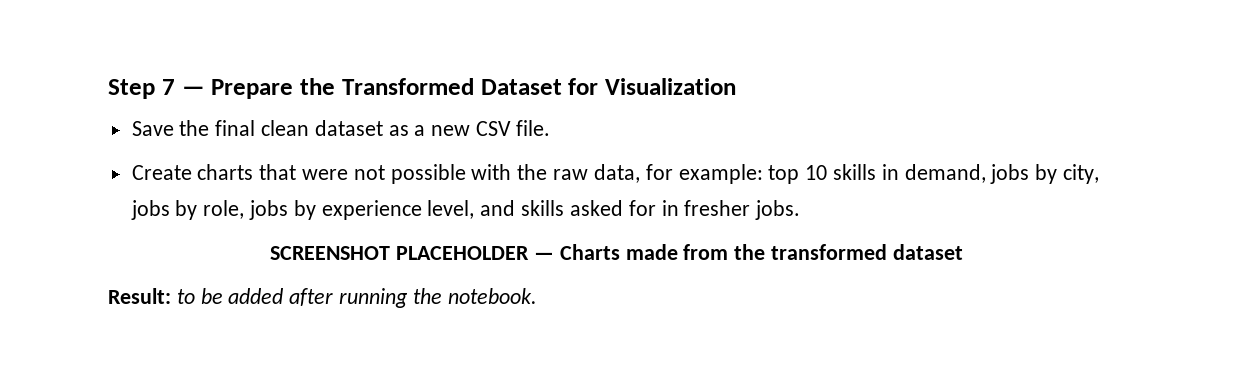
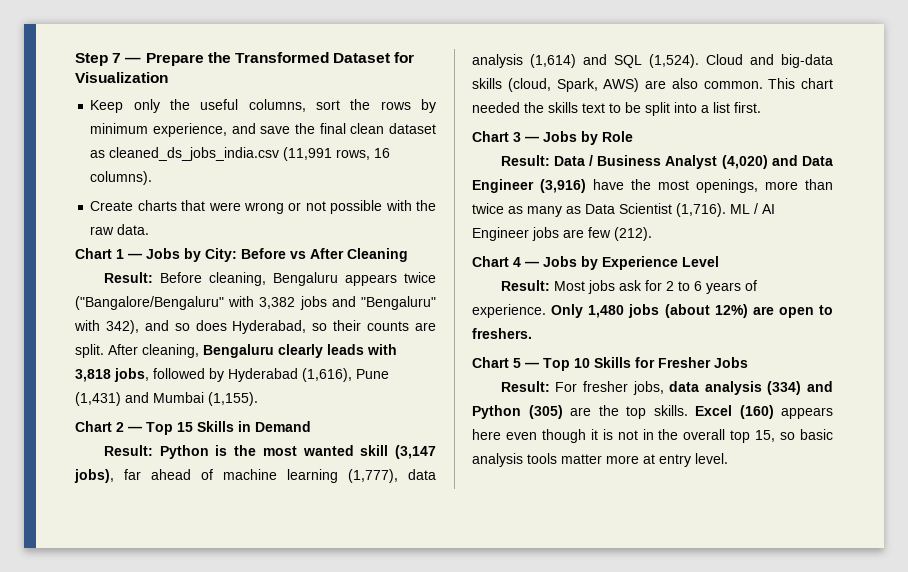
- Save the final clean dataset as a new CSV file.
+ Keep only the useful columns, sort the rows by minimum experience, and save the final clean dataset as cleaned_ds_jobs_india.csv (11,991 rows, 16 columns).
- Create charts that were not possible with the raw data, for example: top 10 skills in demand, jobs by city, jobs by role, jobs by experience level, and skills asked for in fresher jobs.
- SCREENSHOT PLACEHOLDER — Charts made from the transformed dataset
- Result: to be added after running the notebook.
+ Create charts that were wrong or not possible with the raw data.
+ Chart 1 — Jobs by City: Before vs After Cleaning
+ Result: Before cleaning, Bengaluru appears twice ("Bangalore/Bengaluru" with 3,382 jobs and "Bengaluru" with 342), and so does Hyderabad, so their counts are split. After cleaning, Bengaluru clearly leads with 3,818 jobs, followed by Hyderabad (1,616), Pune (1,431) and Mumbai (1,155).
+ Chart 2 — Top 15 Skills in Demand
+ Result: Python is the most wanted skill (3,147 jobs), far ahead of machine learning (1,777), data analysis (1,614) and SQL (1,524). Cloud and big-data skills (cloud, Spark, AWS) are also common. This chart needed the skills text to be split into a list first.
+ Chart 3 — Jobs by Role
+ Result: Data / Business Analyst (4,020) and Data Engineer (3,916) have the most openings, more than twice as many as Data Scientist (1,716). ML / AI Engineer jobs are few (212).
+ Chart 4 — Jobs by Experience Level
+ Result: Most jobs ask for 2 to 6 years of experience. Only 1,480 jobs (about 12%) are open to freshers.
+ Chart 5 — Top 10 Skills for Fresher Jobs
+ Result: For fresher jobs, data analysis (334) and Python (305) are the top skills. Excel (160) appears here even though it is not in the overall top 15, so basic analysis tools matter more at entry level.

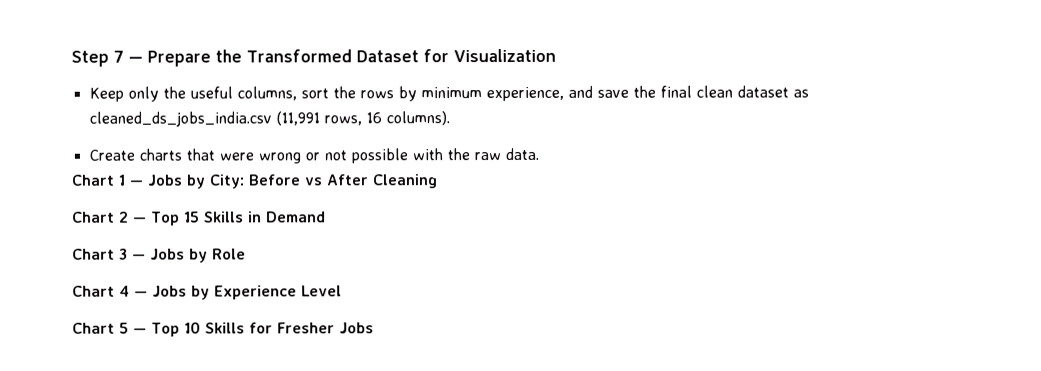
- Result: Before cleaning, Bengaluru appears twice ("Bangalore/Bengaluru" with 3,382 jobs and "Bengaluru" with 342), and so does Hyderabad, so their counts are split. After cleaning, Bengaluru clearly leads with 3,818 jobs, followed by Hyderabad (1,616), Pune (1,431) and Mumbai (1,155).
- Result: Python is the most wanted skill (3,147 jobs), far ahead of machine learning (1,777), data analysis (1,614) and SQL (1,524). Cloud and big-data skills (cloud, Spark, AWS) are also common. This chart needed the skills text to be split into a list first.
- Result: Data / Business Analyst (4,020) and Data Engineer (3,916) have the most openings, more than twice as many as Data Scientist (1,716). ML / AI Engineer jobs are few (212).
- Result: Most jobs ask for 2 to 6 years of experience. Only 1,480 jobs (about 12%) are open to freshers.
- Result: For fresher jobs, data analysis (334) and Python (305) are the top skills. Excel (160) appears here even though it is not in the overall top 15, so basic analysis tools matter more at entry level.

